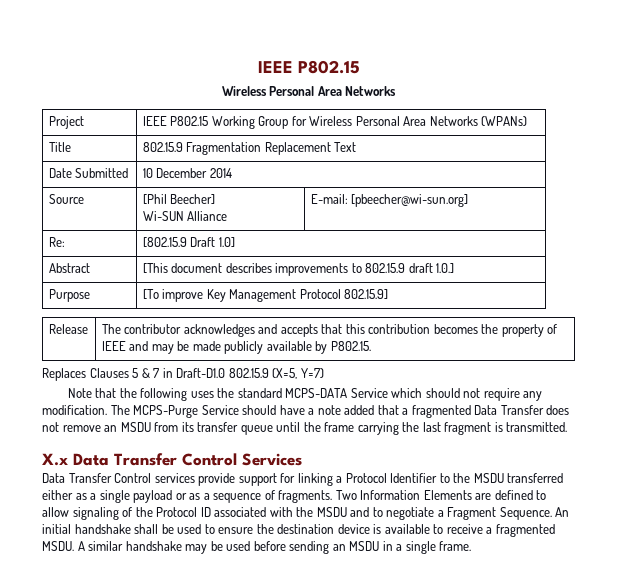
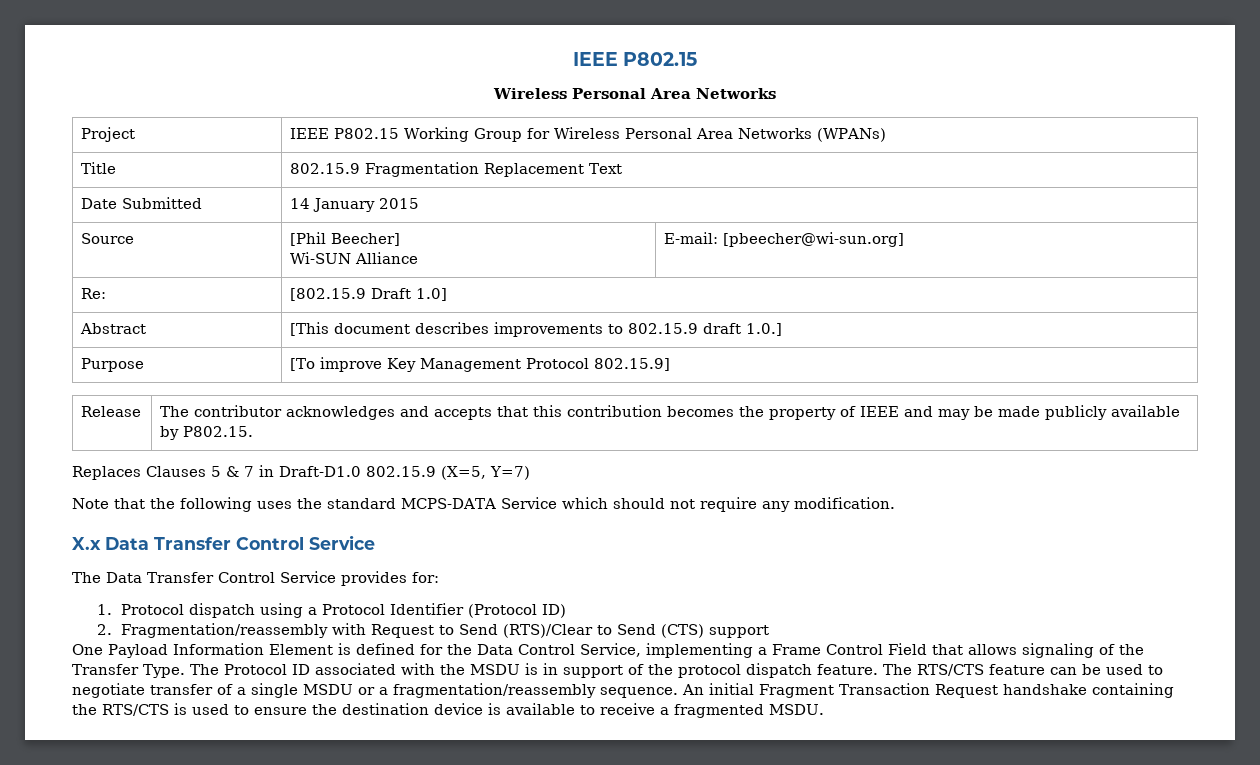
- Date Submitted | 10 December 2014
+ Date Submitted | 14 January 2015
- The MCPS-Purge Service should have a note added that a fragmented Data Transfer does not remove an MSDU from its transfer queue until the frame carrying the last fragment is transmitted.
- X.x Data Transfer Control Services
- Data Transfer Control services provide support for linking a Protocol Identifier to the MSDU transferred either as a single payload or as a sequence of fragments. Two Information Elements are defined to allow signaling of the Protocol ID associated with the MSDU and to negotiate a Fragment Sequence. An initial handshake shall be used to ensure the destination device is available to receive a fragmented MSDU. A similar handshake may be used before sending an MSDU in a single frame.
+ X.x Data Transfer Control Service
+ The Data Transfer Control Service provides for:
+ 1. Protocol dispatch using a Protocol Identifier (Protocol ID)
+ 2. Fragmentation/reassembly with Request to Send (RTS)/Clear to Send (CTS) support
+ One Payload Information Element is defined for the Data Control Service, implementing a Frame Control Field that allows signaling of the Transfer Type. The Protocol ID associated with the MSDU is in support of the protocol dispatch feature. The RTS/CTS feature can be used to negotiate transfer of a single MSDU or a fragmentation/reassembly sequence. An initial Fragment Transaction Request handshake containing the RTS/CTS is used to ensure the destination device is available to receive a fragmented MSDU.

